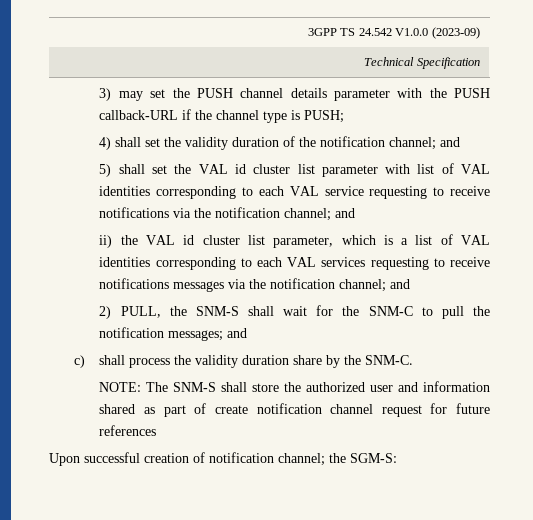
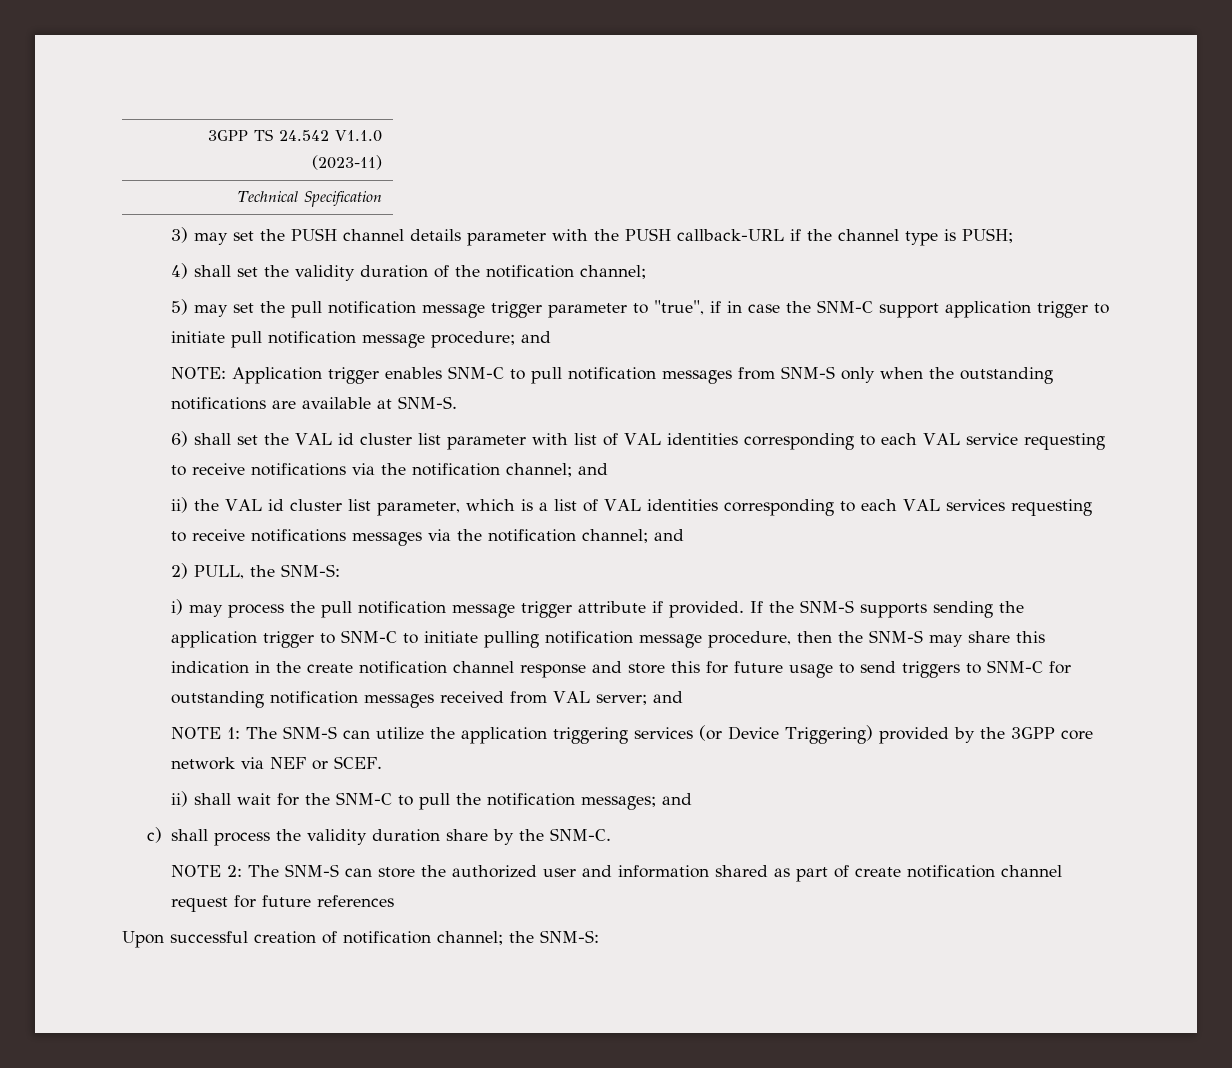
- 3GPP TS 24.542 V1.0.0 (2023-09)
+ 3GPP TS 24.542 V1.1.0 (2023-11)
- 4) shall set the validity duration of the notification channel; and
- 5) shall set the VAL id cluster list parameter with list of VAL identities corresponding to each VAL service requesting to receive notifications via the notification channel; and
+ 4) shall set the validity duration of the notification channel;
+ 5) may set the pull notification message trigger parameter to "true", if in case the SNM-C support application trigger to initiate pull notification message procedure; and
+ NOTE: Application trigger enables SNM-C to pull notification messages from SNM-S only when the outstanding notifications are available at SNM-S.
+ 6) shall set the VAL id cluster list parameter with list of VAL identities corresponding to each VAL service requesting to receive notifications via the notification channel; and
- 2) PULL, the SNM-S shall wait for the SNM-C to pull the notification messages; and
+ 2) PULL, the SNM-S:
+ i) may process the pull notification message trigger attribute if provided. If the SNM-S supports sending the application trigger to SNM-C to initiate pulling notification message procedure, then the SNM-S may share this indication in the create notification channel response and store this for future usage to send triggers to SNM-C for outstanding notification messages received from VAL server; and
+ NOTE 1: The SNM-S can utilize the application triggering services (or Device Triggering) provided by the 3GPP core network via NEF or SCEF.
+ ii) shall wait for the SNM-C to pull the notification messages; and
- NOTE: The SNM-S shall store the authorized user and information shared as part of create notification channel request for future references
+ NOTE 2: The SNM-S can store the authorized user and information shared as part of create notification channel request for future references
- Upon successful creation of notification channel; the SGM-S:
+ Upon successful creation of notification channel; the SNM-S:

